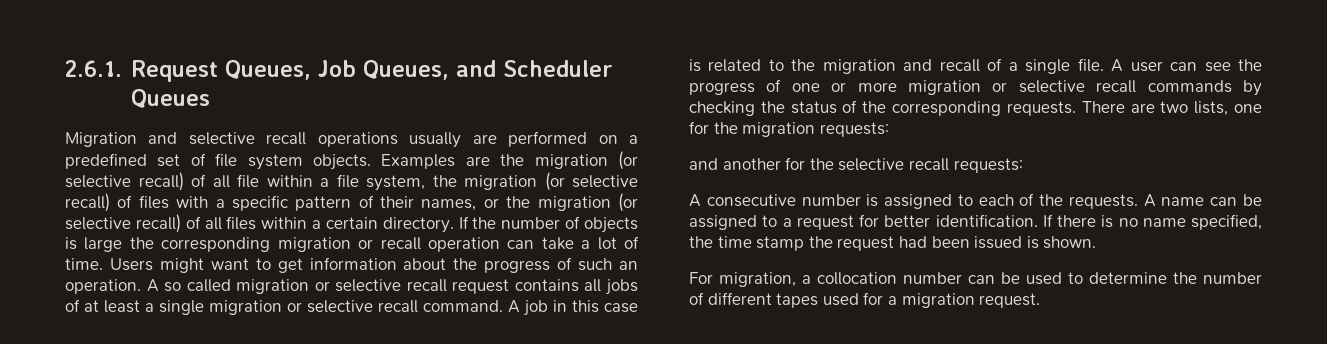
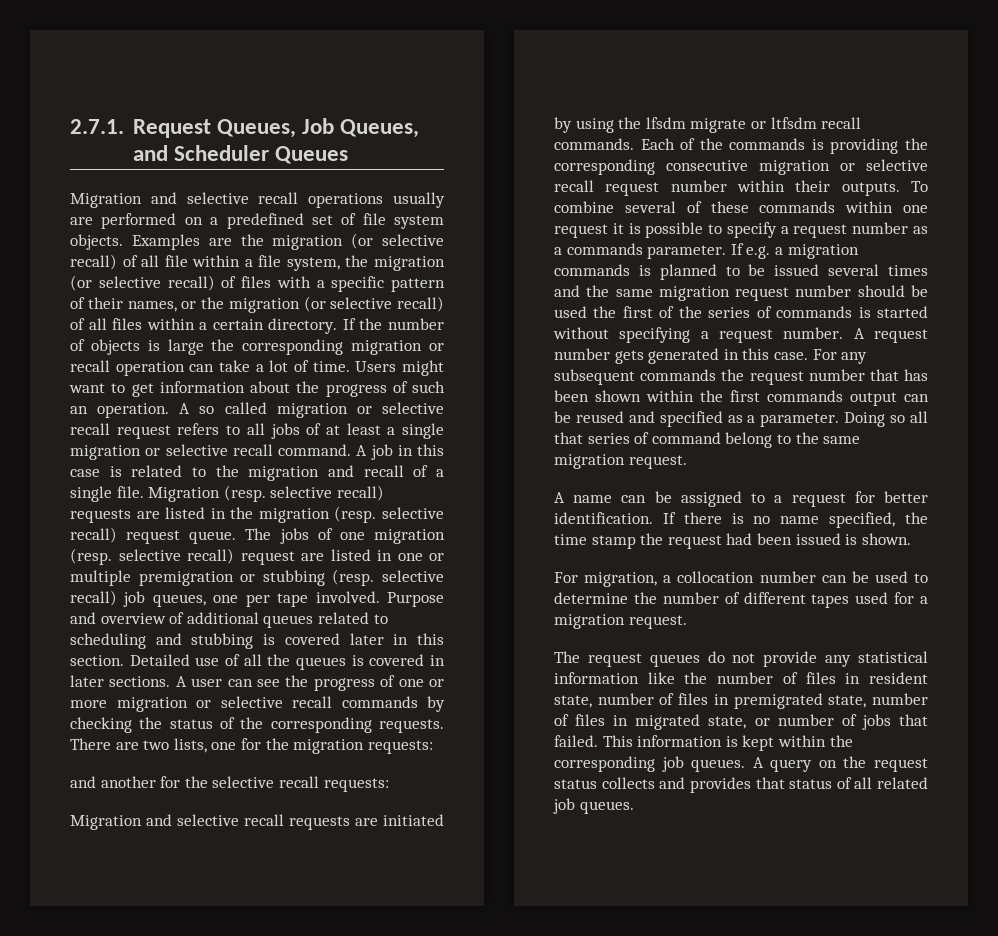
- 2.6.1. Request Queues, Job Queues, and Scheduler Queues
+ 2.7.1. Request Queues, Job Queues, and Scheduler Queues
- A so called migration or selective recall request contains all jobs of at least a single migration or selective recall command.
+ A so called migration or selective recall request refers to all jobs of at least a single migration or selective recall command.
+ Migration (resp. selective recall) requests are listed in the migration (resp. selective recall) request queue. The jobs of one migration (resp. selective recall) request are listed in one or multiple premigration or stubbing (resp. selective recall) job queues, one per tape involved. Purpose and overview of additional queues related to scheduling and stubbing is covered later in this section. Detailed use of all the queues is covered in later sections.
- A consecutive number is assigned to each of the requests. A name can be assigned to a request for better identification.
+ Migration and selective recall requests are initiated by using the lfsdm migrate or ltfsdm recall commands. Each of the commands is providing the corresponding consecutive migration or selective recall request number within their outputs. To combine several of these commands within one request it is possible to specify a request number as a commands parameter. If e.g. a migration commands is planned to be issued several times and the same migration request number should be used the first of the series of commands is started without specifying a request number. A request number gets generated in this case. For any subsequent commands the request number that has been shown within the first commands output can be reused and specified as a parameter. Doing so all that series of command belong to the same migration request.
+ A name can be assigned to a request for better identification.
+ The request queues do not provide any statistical information like the number of files in resident state, number of files in premigrated state, number of files in migrated state, or number of jobs that failed. This information is kept within the corresponding job queues. A query on the request status collects and provides that status of all related job queues.

